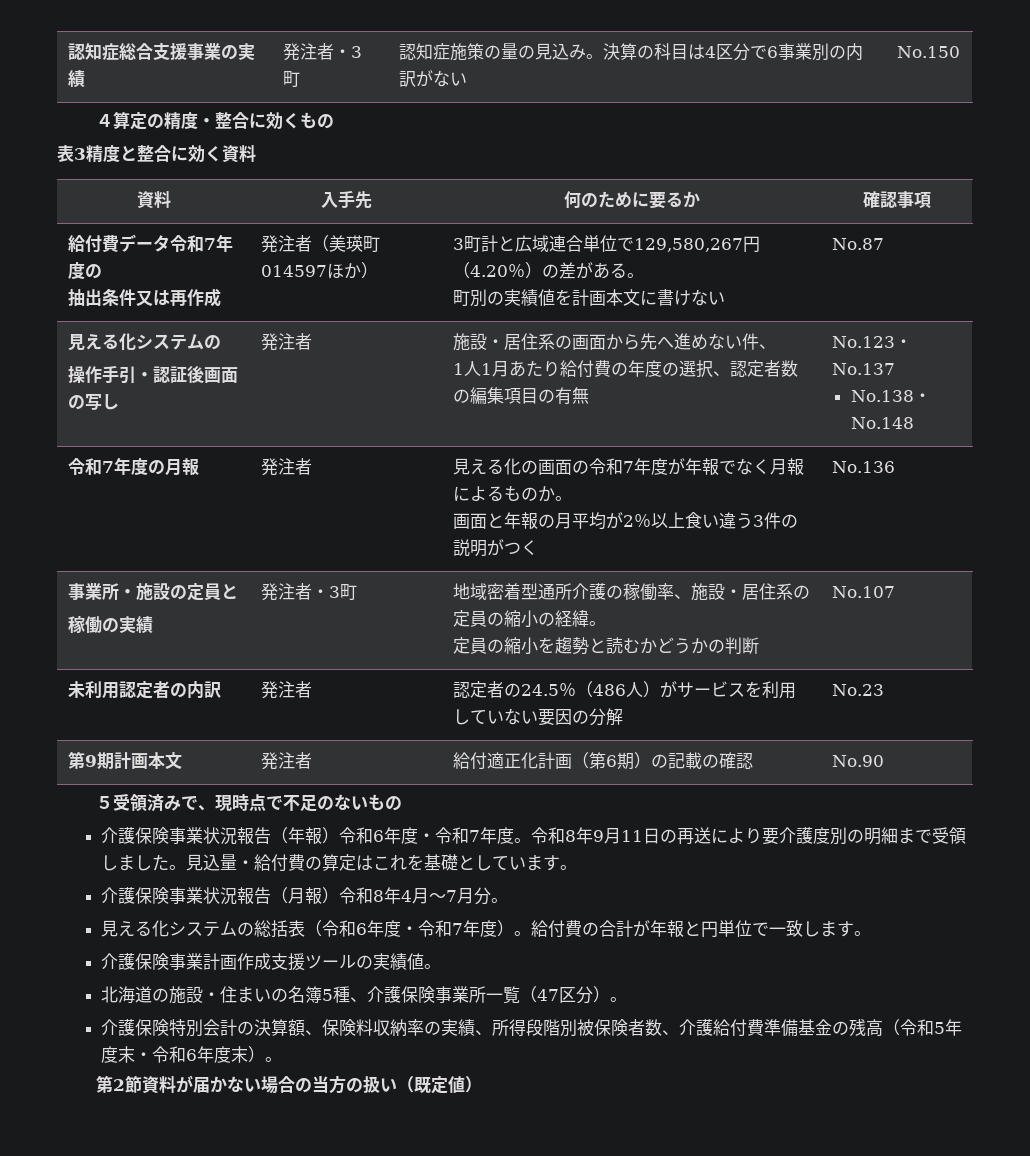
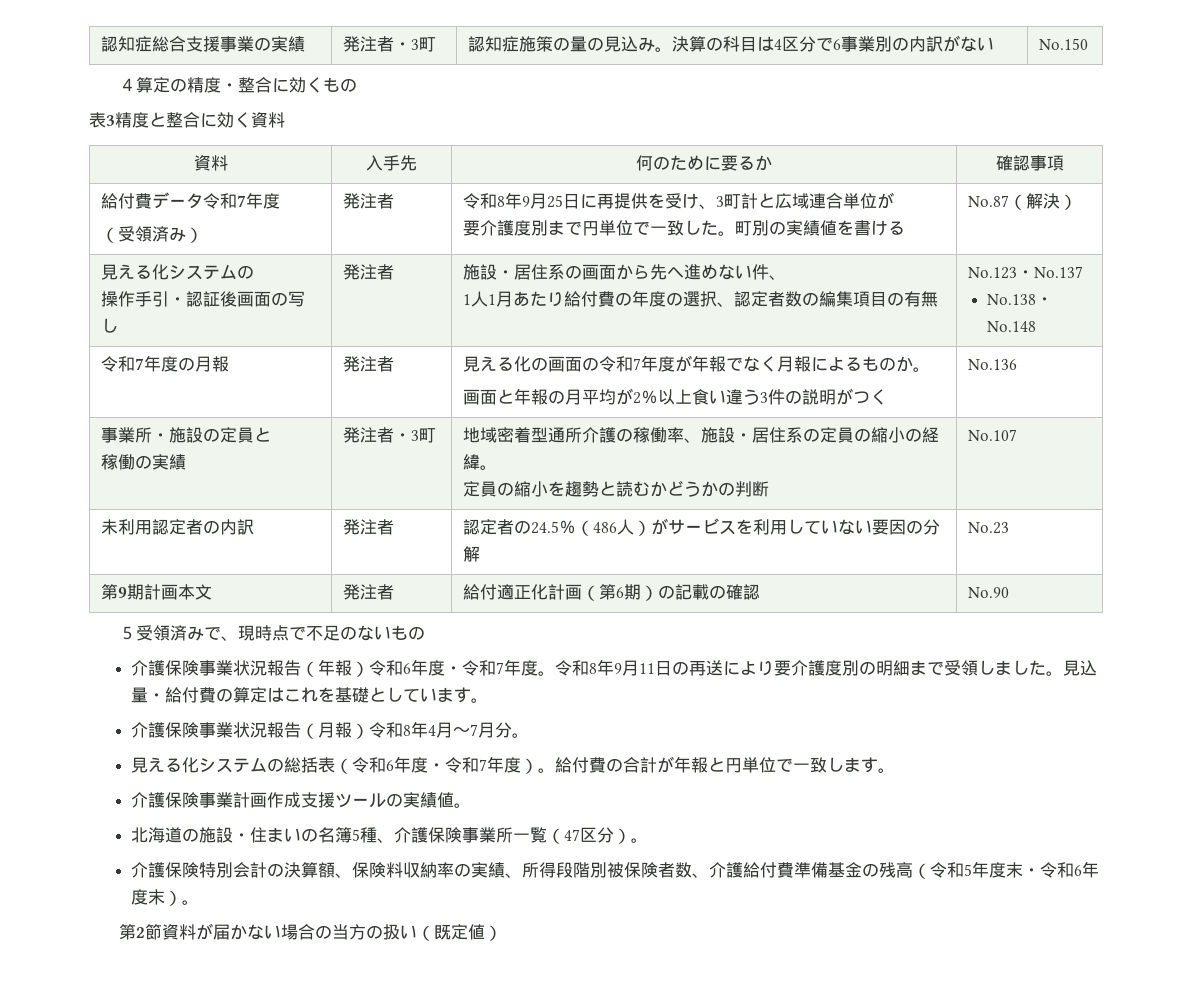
- 給付費データ令和7年度の
- 抽出条件又は再作成 | 発注者（美瑛町014597ほか） | 3町計と広域連合単位で129,580,267円（4.20％）の差がある。
- 町別の実績値を計画本文に書けない
+ 給付費データ令和7年度
+ （受領済み） | 発注者 | 令和8年9月25日に再提供を受け、3町計と広域連合単位が
+ 要介護度別まで円単位で一致した。町別の実績値を書ける
- No.87
+ No.87（解決）

